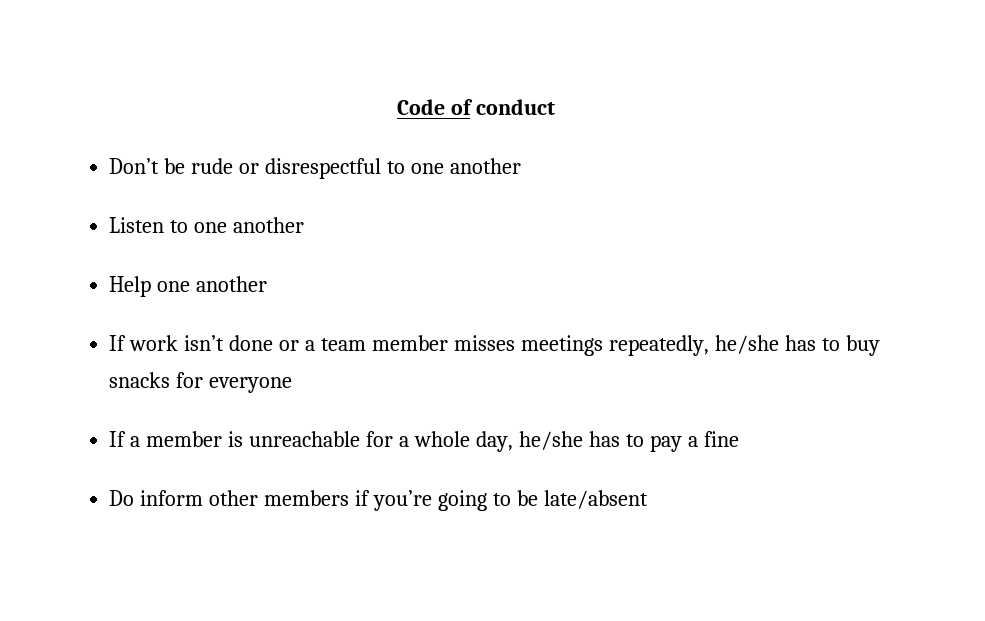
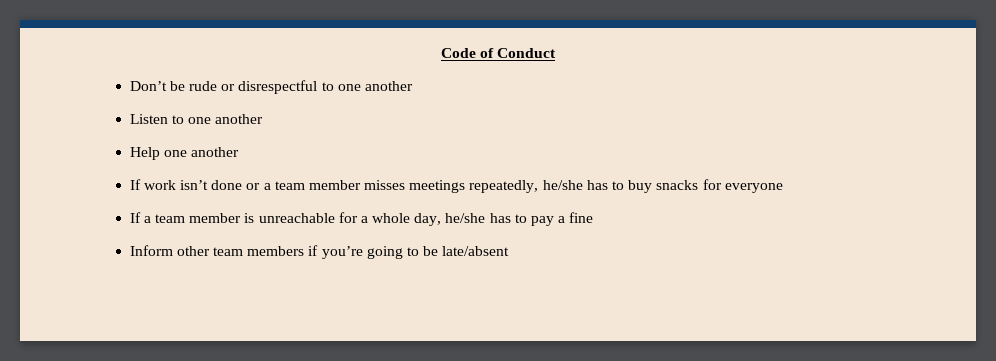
- Code of conduct
+ Code of Conduct
- If a member is unreachable for a whole day, he/she has to pay a fine
+ If a team member is unreachable for a whole day, he/she has to pay a fine
- Do inform other members if you’re going to be late/absent
+ Inform other team members if you’re going to be late/absent

